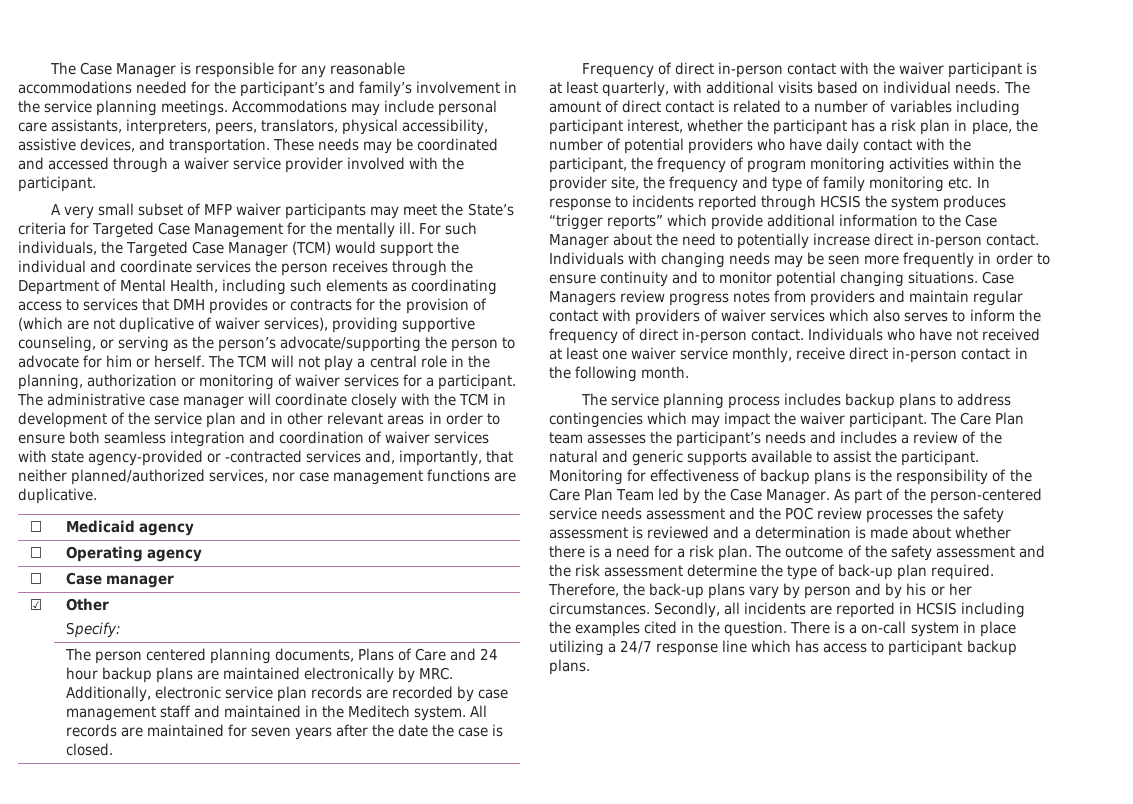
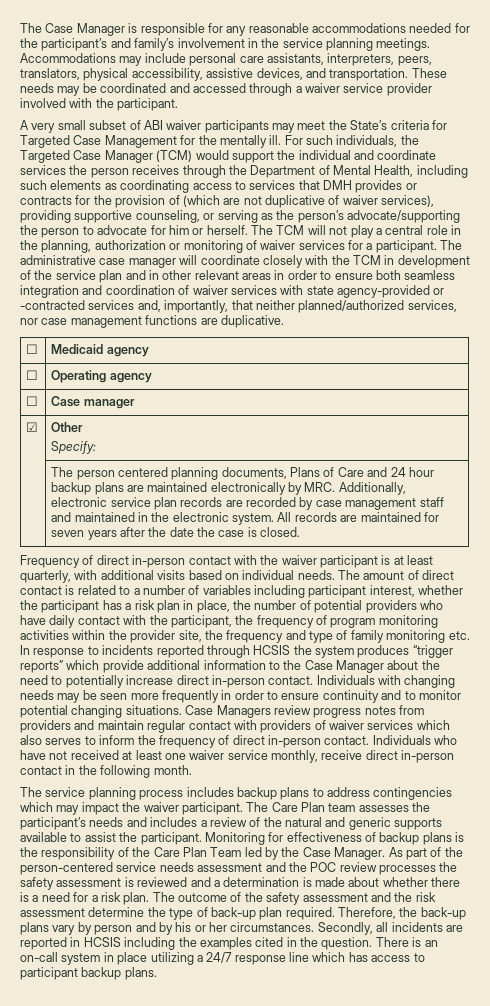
- A very small subset of MFP waiver participants may meet the State’s criteria for Targeted Case Management for the mentally ill.
+ A very small subset of ABI waiver participants may meet the State’s criteria for Targeted Case Management for the mentally ill.
- The person centered planning documents, Plans of Care and 24 hour backup plans are maintained electronically by MRC. Additionally, electronic service plan records are recorded by case management staff and maintained in the Meditech system.
+ The person centered planning documents, Plans of Care and 24 hour backup plans are maintained electronically by MRC. Additionally, electronic service plan records are recorded by case management staff and maintained in the electronic system.
- There is a on-call system in place utilizing a 24/7 response line which has access to participant backup plans.
+ There is an on-call system in place utilizing a 24/7 response line which has access to participant backup plans.

